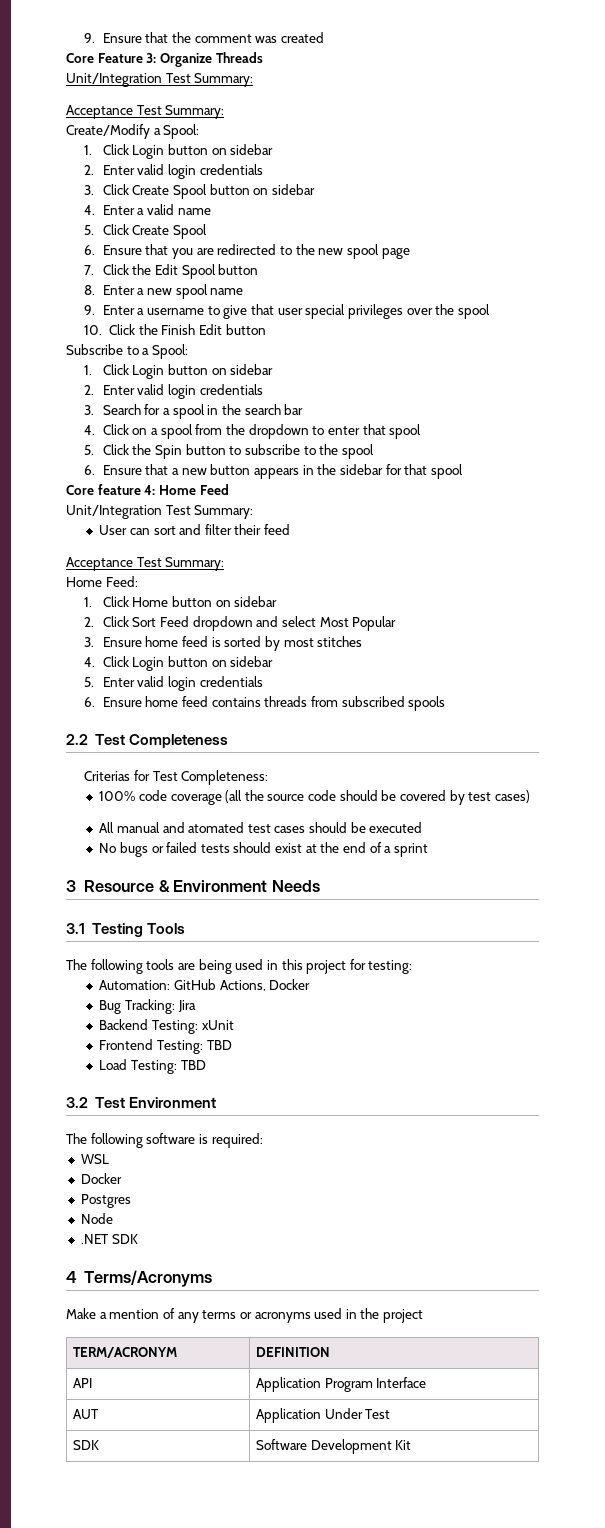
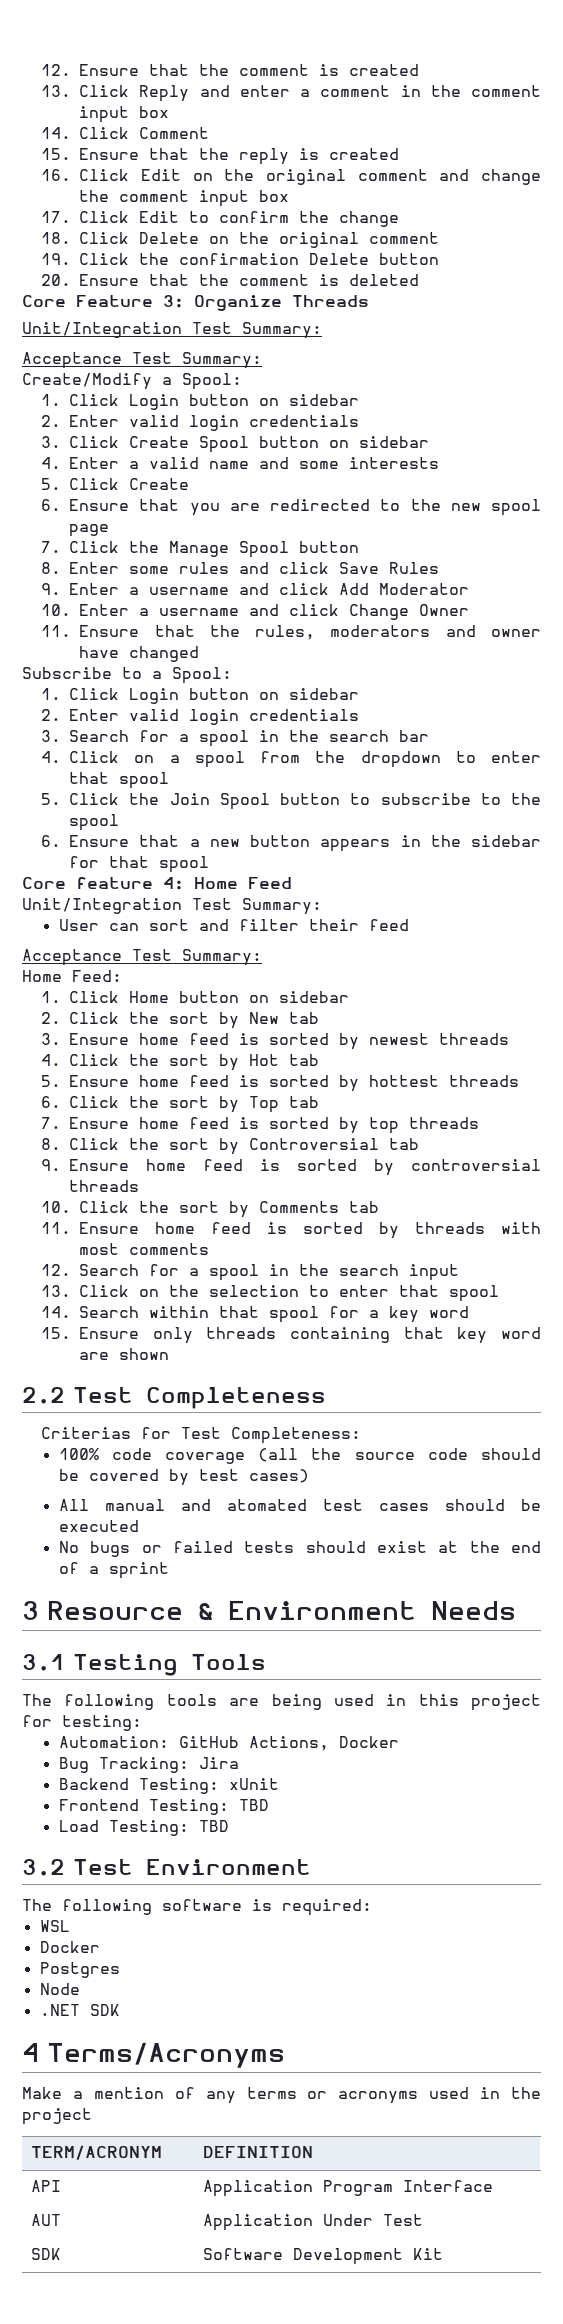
- 9. Ensure that the comment was created
+ 12. Ensure that the comment is created
+ 13. Click Reply and enter a comment in the comment input box
+ 14. Click Comment
+ 15. Ensure that the reply is created
+ 16. Click Edit on the original comment and change the comment input box
+ 17. Click Edit to confirm the change
+ 18. Click Delete on the original comment
+ 19. Click the confirmation Delete button
+ 20. Ensure that the comment is deleted
- 4. Enter a valid name
+ 4. Enter a valid name and some interests
- 5. Click Create Spool
+ 5. Click Create
- 7. Click the Edit Spool button
+ 7. Click the Manage Spool button
- 8. Enter a new spool name
- 9. Enter a username to give that user special privileges over the spool
- 10. Click the Finish Edit button
+ 8. Enter some rules and click Save Rules
+ 9. Enter a username and click Add Moderator
+ 10. Enter a username and click Change Owner
+ 11. Ensure that the rules, moderators and owner have changed
- 5. Click the Spin button to subscribe to the spool
+ 5. Click the Join Spool button to subscribe to the spool
- 2. Click Sort Feed dropdown and select Most Popular
+ 2. Click the sort by New tab
- 3. Ensure home feed is sorted by most stitches
- 4. Click Login button on sidebar
- 5. Enter valid login credentials
- 6. Ensure home feed contains threads from subscribed spools
+ 3. Ensure home feed is sorted by newest threads
+ 4. Click the sort by Hot tab
+ 5. Ensure home feed is sorted by hottest threads
+ 6. Click the sort by Top tab
+ 7. Ensure home feed is sorted by top threads
+ 8. Click the sort by Controversial tab
+ 9. Ensure home feed is sorted by controversial threads
+ 10. Click the sort by Comments tab
+ 11. Ensure home feed is sorted by threads with most comments
+ 12. Search for a spool in the search input
+ 13. Click on the selection to enter that spool
+ 14. Search within that spool for a key word
+ 15. Ensure only threads containing that key word are shown

